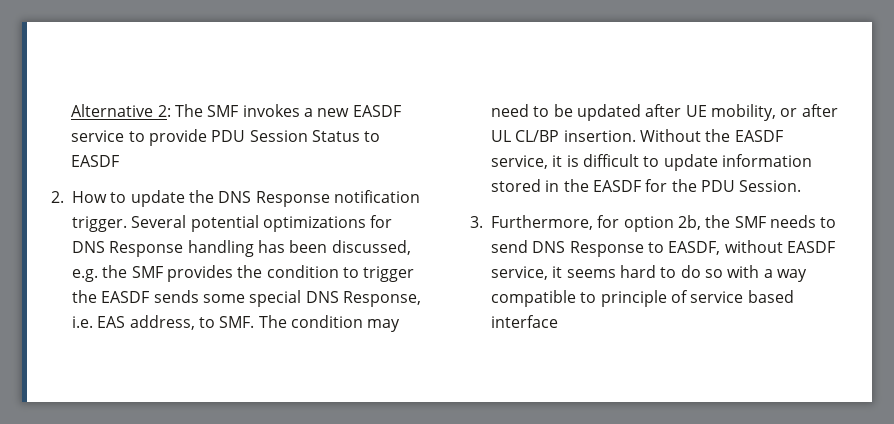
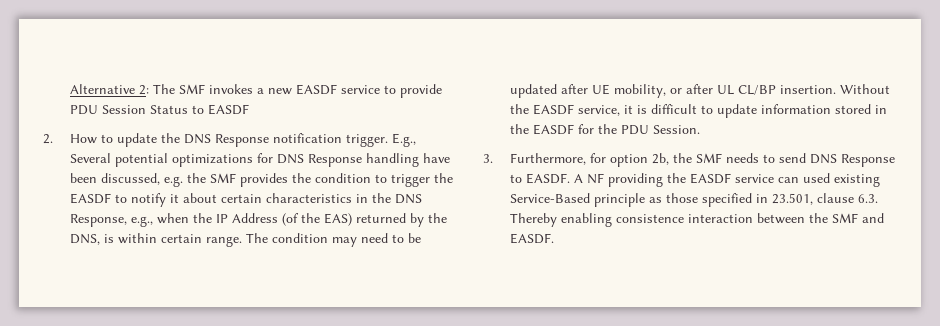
- Several potential optimizations for DNS Response handling has been discussed, e.g. the SMF provides the condition to trigger the EASDF sends some special DNS Response, i.e. EAS address, to SMF. The condition may need to be updated after UE mobility, or after UL CL/BP insertion.
+ E.g., Several potential optimizations for DNS Response handling have been discussed, e.g. the SMF provides the condition to trigger the EASDF to notify it about certain characteristics in the DNS Response, e.g., when the IP Address (of the EAS) returned by the DNS, is within certain range. The condition may need to be updated after UE mobility, or after UL CL/BP insertion.
- 3. Furthermore, for option 2b, the SMF needs to send DNS Response to EASDF, without EASDF service, it seems hard to do so with a way compatible to principle of service based interface
+ 3. Furthermore, for option 2b, the SMF needs to send DNS Response to EASDF. A NF providing the EASDF service can used existing Service-Based principle as those specified in 23.501, clause 6.3. Thereby enabling consistence interaction between the SMF and EASDF.

